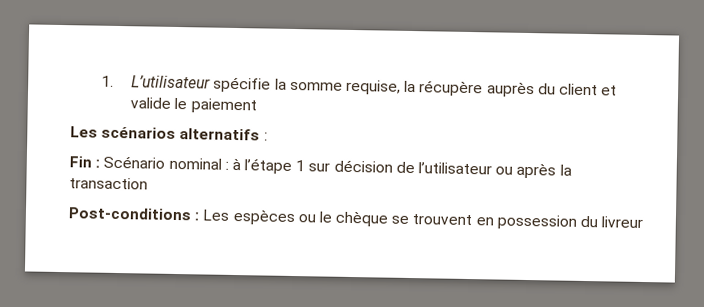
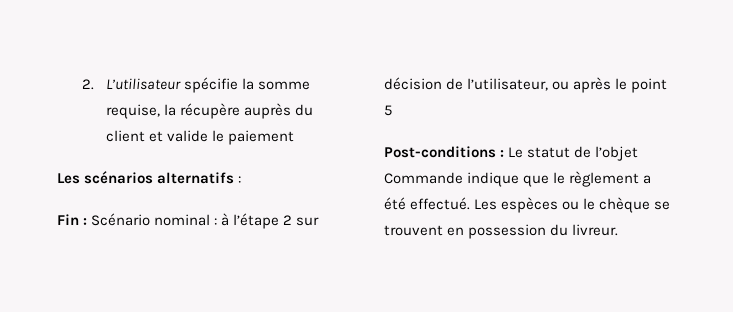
- 1. L’utilisateur spécifie la somme requise, la récupère auprès du client et valide le paiement
+ 2. L’utilisateur spécifie la somme requise, la récupère auprès du client et valide le paiement
- Fin : Scénario nominal : à l’étape 1 sur décision de l’utilisateur ou après la transaction
+ Fin : Scénario nominal : à l’étape 2 sur décision de l’utilisateur, ou après le point 5
- Post-conditions : Les espèces ou le chèque se trouvent en possession du livreur
+ Post-conditions : Le statut de l’objet Commande indique que le règlement a été effectué. Les espèces ou le chèque se trouvent en possession du livreur.

